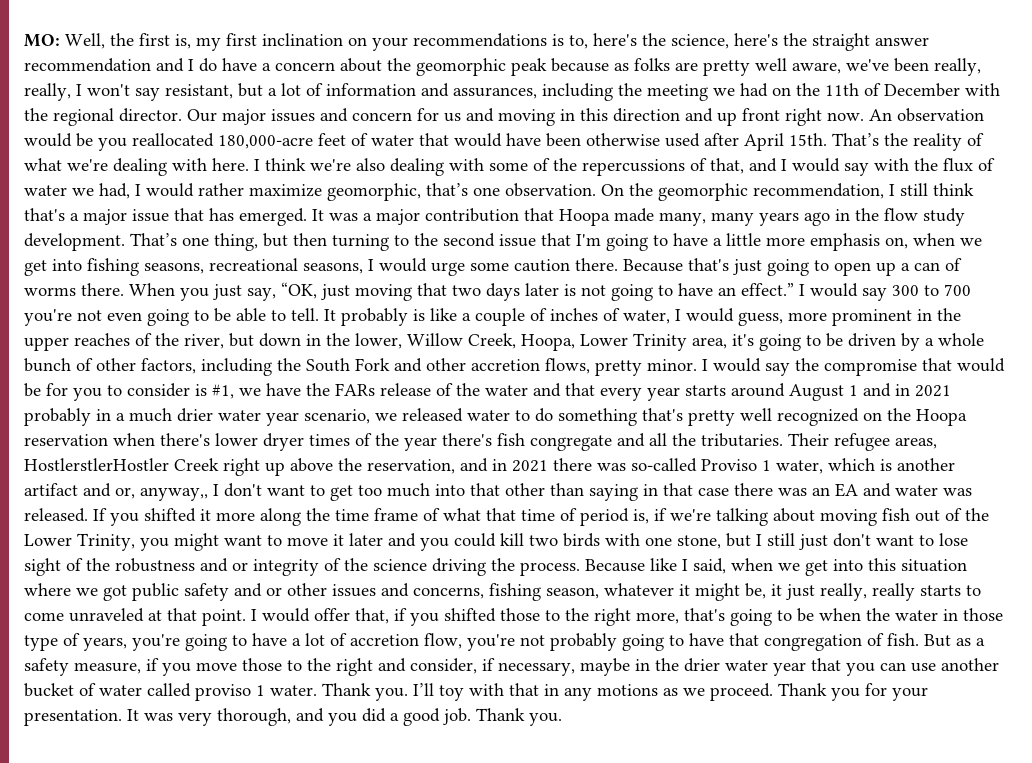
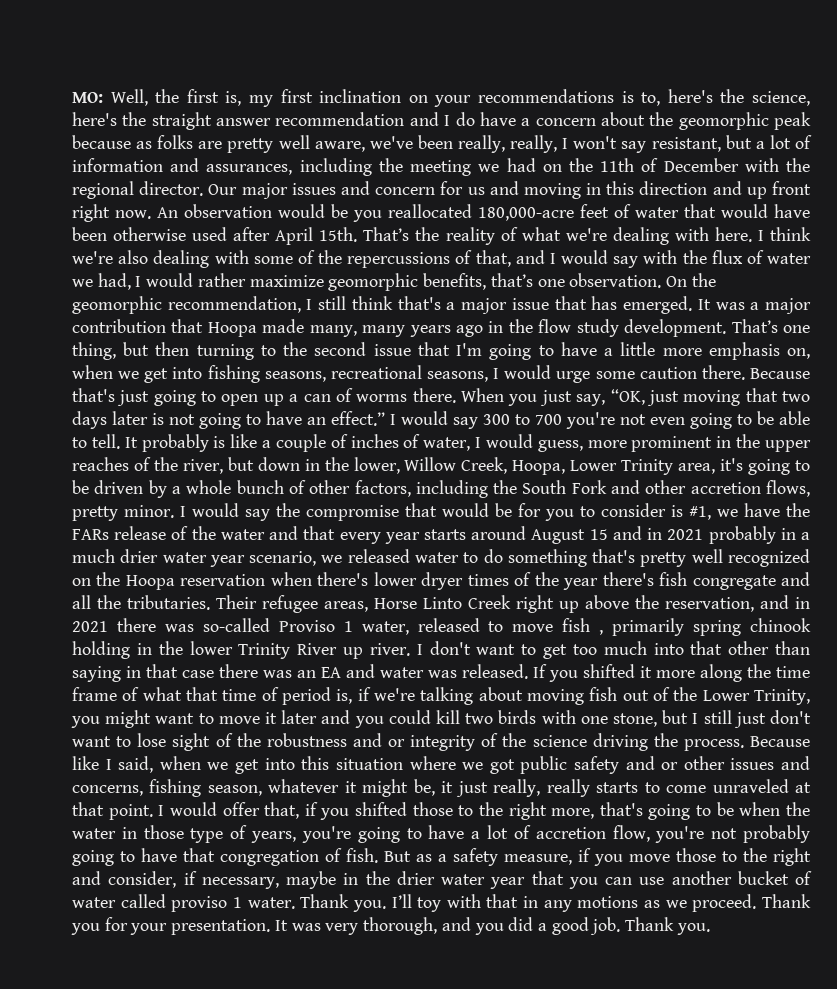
- I think we're also dealing with some of the repercussions of that, and I would say with the flux of water we had, I would rather maximize geomorphic, that’s one observation.
+ I think we're also dealing with some of the repercussions of that, and I would say with the flux of water we had, I would rather maximize geomorphic benefits, that’s one observation.
- I would say the compromise that would be for you to consider is #1, we have the FARs release of the water and that every year starts around August 1 and in 2021 probably in a much drier water year scenario, we released water to do something that's pretty well recognized on the Hoopa reservation when there's lower dryer times of the year there's fish congregate and all the tributaries.
+ I would say the compromise that would be for you to consider is #1, we have the FARs release of the water and that every year starts around August 15 and in 2021 probably in a much drier water year scenario, we released water to do something that's pretty well recognized on the Hoopa reservation when there's lower dryer times of the year there's fish congregate and all the tributaries.
- Their refugee areas, HostlerstlerHostler Creek right up above the reservation, and in 2021 there was so-called Proviso 1 water, which is another artifact and or, anyway,, I don't want to get too much into that other than saying in that case there was an EA and water was released.
+ Their refugee areas, Horse Linto Creek right up above the reservation, and in 2021 there was so-called Proviso 1 water, released to move fish , primarily spring chinook holding in the lower Trinity River up river. I don't want to get too much into that other than saying in that case there was an EA and water was released.

